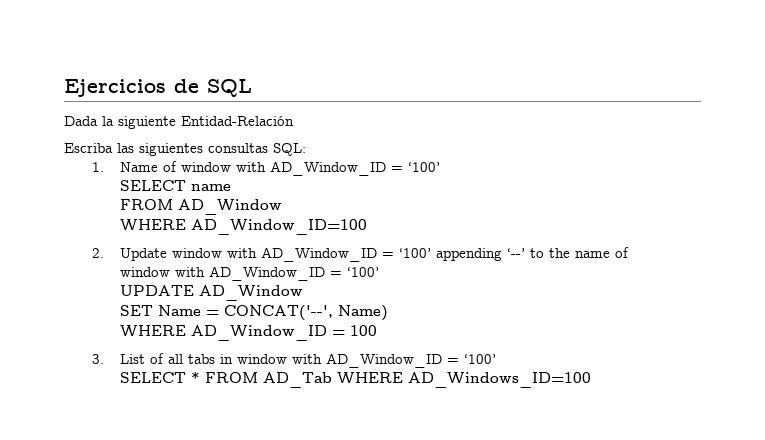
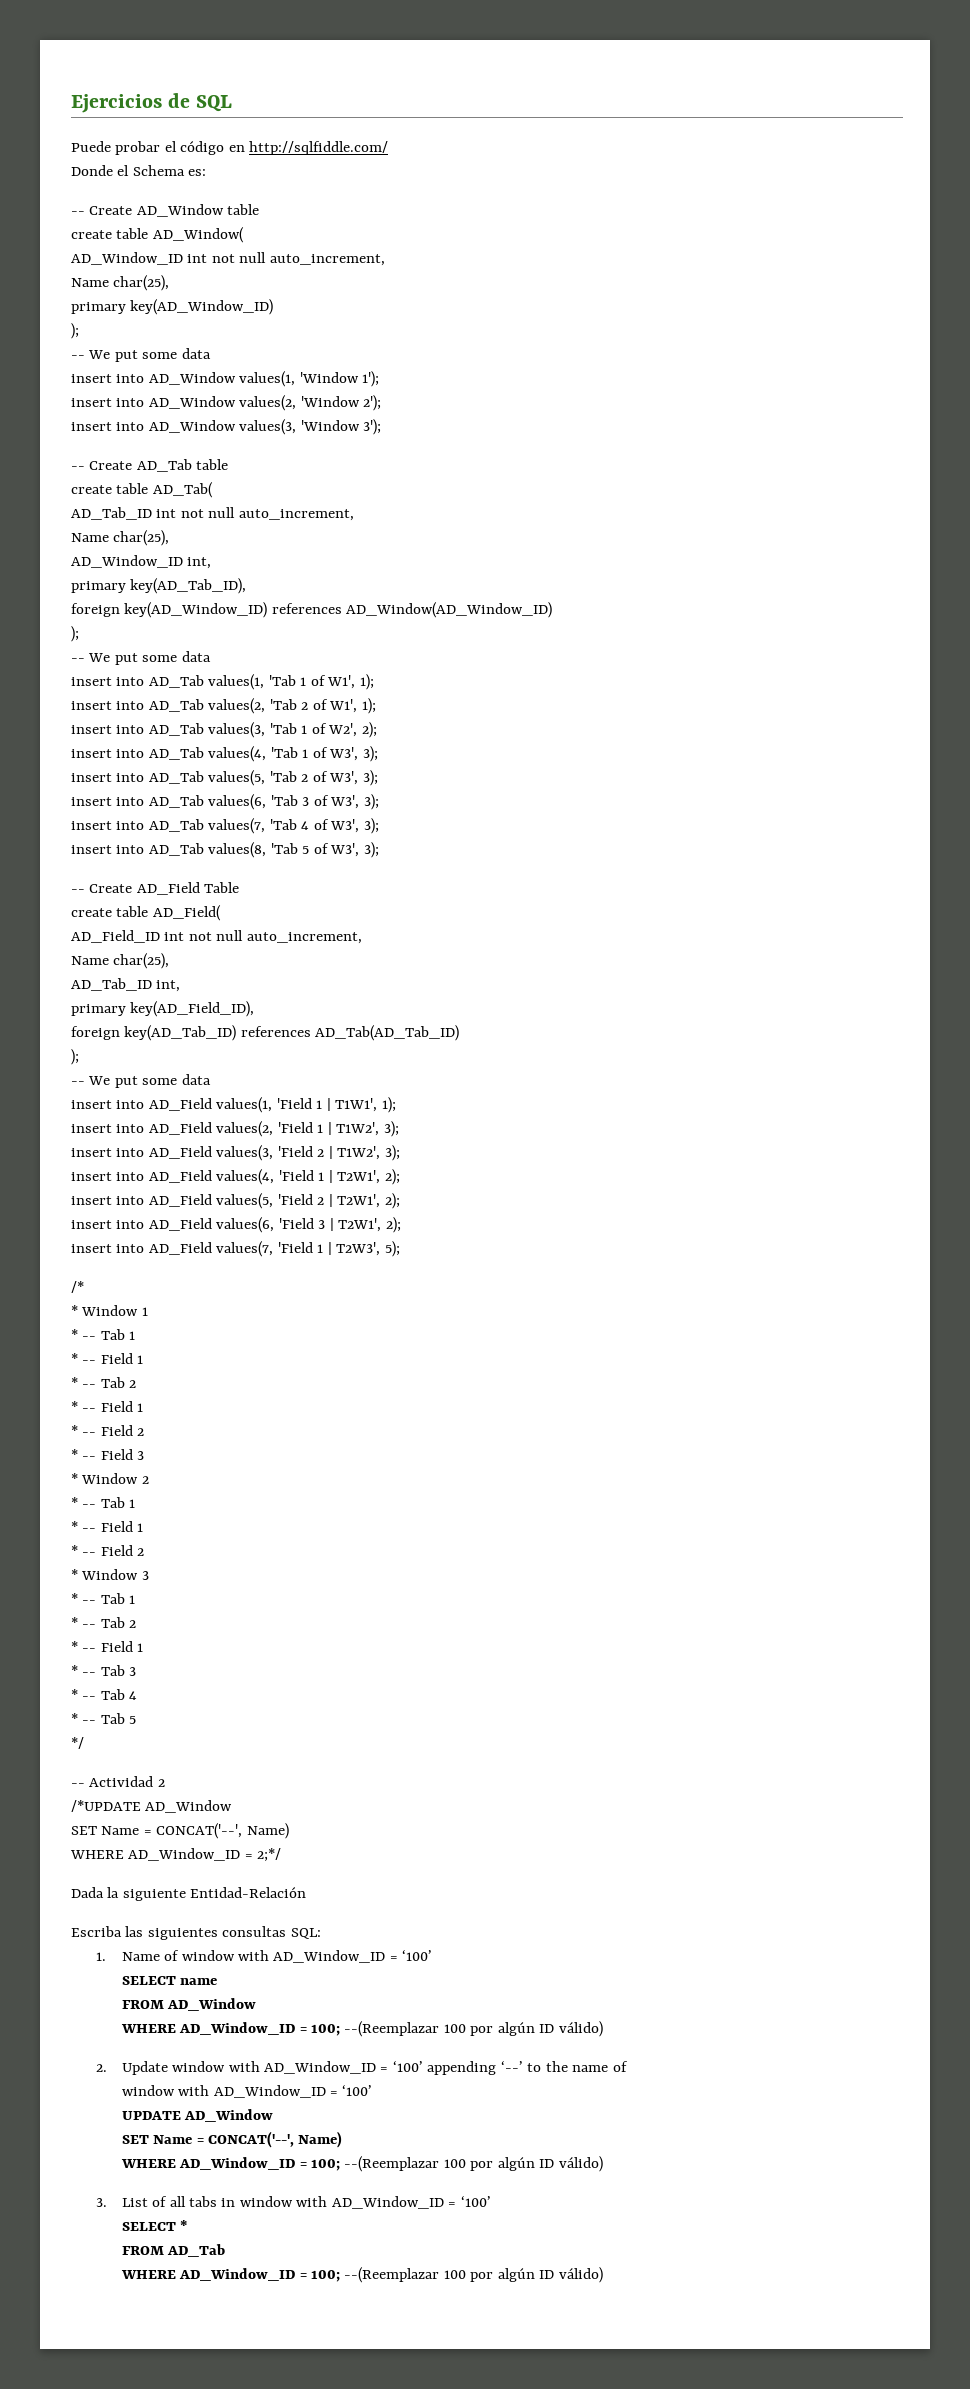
+ Puede probar el código en http://sqlfiddle.com/
+ Donde el Schema es:
+ -- Create AD_Window table
+ create table AD_Window(
+ AD_Window_ID int not null auto_increment,
+ Name char(25),
+ primary key(AD_Window_ID)
+ );
+ -- We put some data
+ insert into AD_Window values(1, 'Window 1');
+ insert into AD_Window values(2, 'Window 2');
+ insert into AD_Window values(3, 'Window 3');
+ -- Create AD_Tab table
+ create table AD_Tab(
+ AD_Tab_ID int not null auto_increment,
+ Name char(25),
+ AD_Window_ID int,
+ primary key(AD_Tab_ID),
+ foreign key(AD_Window_ID) references AD_Window(AD_Window_ID)
+ );
+ -- We put some data
+ insert into AD_Tab values(1, 'Tab 1 of W1', 1);
+ insert into AD_Tab values(2, 'Tab 2 of W1', 1);
+ insert into AD_Tab values(3, 'Tab 1 of W2', 2);
+ insert into AD_Tab values(4, 'Tab 1 of W3', 3);
+ insert into AD_Tab values(5, 'Tab 2 of W3', 3);
+ insert into AD_Tab values(6, 'Tab 3 of W3', 3);
+ insert into AD_Tab values(7, 'Tab 4 of W3', 3);
+ insert into AD_Tab values(8, 'Tab 5 of W3', 3);
+ -- Create AD_Field Table
+ create table AD_Field(
+ AD_Field_ID int not null auto_increment,
+ Name char(25),
+ AD_Tab_ID int,
+ primary key(AD_Field_ID),
+ foreign key(AD_Tab_ID) references AD_Tab(AD_Tab_ID)
+ );
+ -- We put some data
+ insert into AD_Field values(1, 'Field 1 | T1W1', 1);
+ insert into AD_Field values(2, 'Field 1 | T1W2', 3);
+ insert into AD_Field values(3, 'Field 2 | T1W2', 3);
+ insert into AD_Field values(4, 'Field 1 | T2W1', 2);
+ insert into AD_Field values(5, 'Field 2 | T2W1', 2);
+ insert into AD_Field values(6, 'Field 3 | T2W1', 2);
+ insert into AD_Field values(7, 'Field 1 | T2W3', 5);
+ /*
+ * Window 1
+ * -- Tab 1
+ * -- Field 1
+ * -- Tab 2
+ * -- Field 1
+ * -- Field 2
+ * -- Field 3
+ * Window 2
+ * -- Tab 1
+ * -- Field 1
+ * -- Field 2
+ * Window 3
+ * -- Tab 1
+ * -- Tab 2
+ * -- Field 1
+ * -- Tab 3
+ * -- Tab 4
+ * -- Tab 5
+ */
+ -- Actividad 2
+ /*UPDATE AD_Window
+ SET Name = CONCAT('--', Name)
+ WHERE AD_Window_ID = 2;*/
  FROM AD_Window
- WHERE AD_Window_ID=100
+ WHERE AD_Window_ID = 100; --(Reemplazar 100 por algún ID válido)
  UPDATE AD_Window
  SET Name = CONCAT('--', Name)
- WHERE AD_Window_ID = 100
+ WHERE AD_Window_ID = 100; --(Reemplazar 100 por algún ID válido)
- SELECT * FROM AD_Tab WHERE AD_Windows_ID=100
+ SELECT *
+ FROM AD_Tab
+ WHERE AD_Window_ID = 100; --(Reemplazar 100 por algún ID válido)

